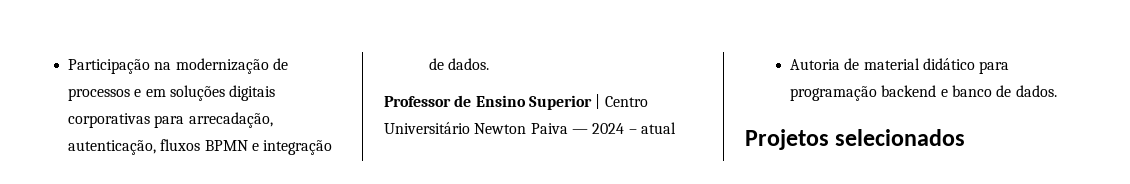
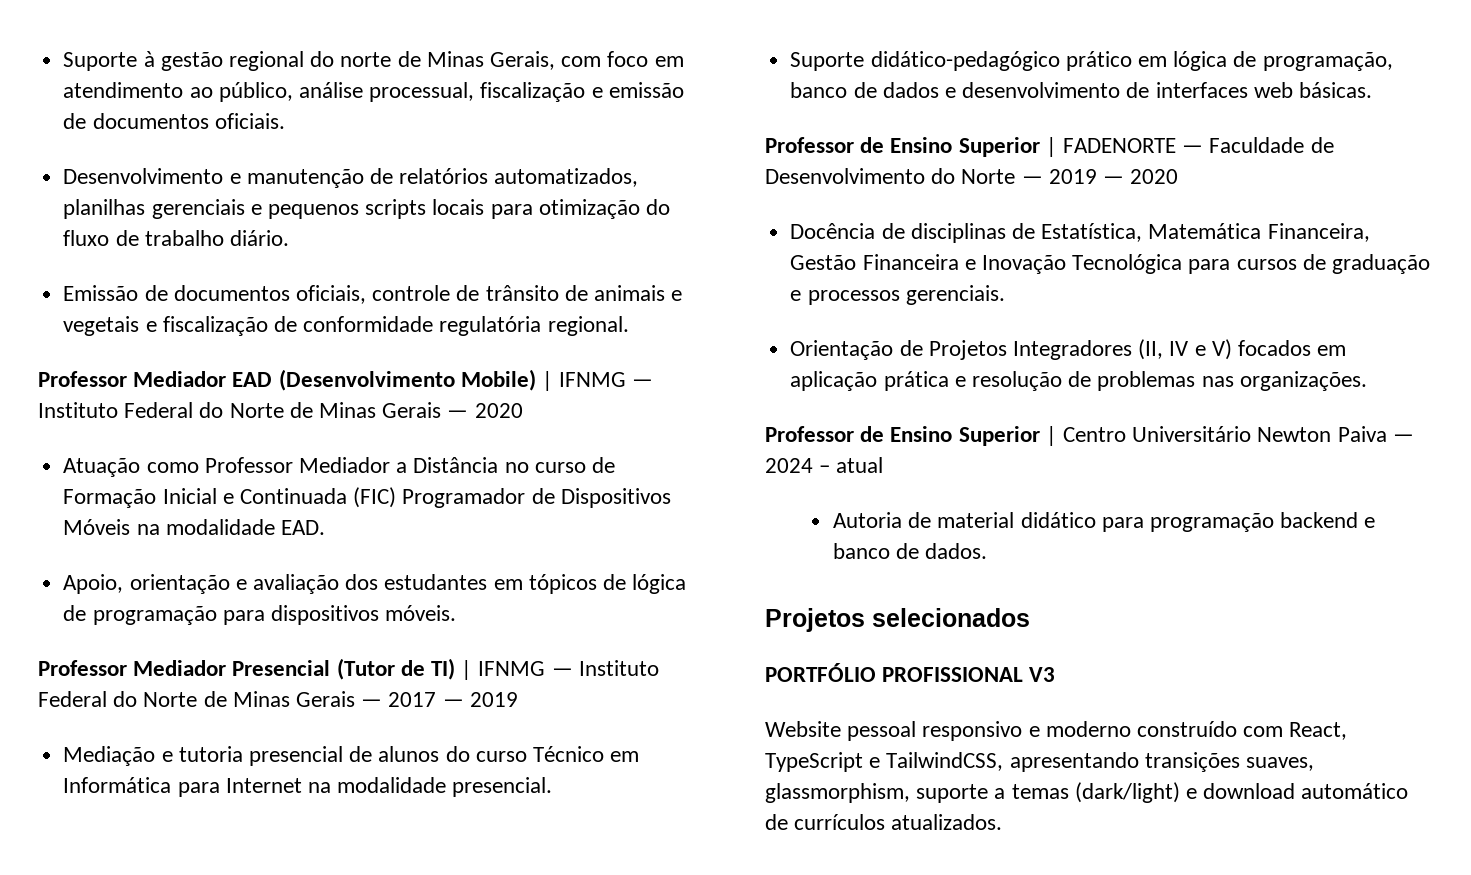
- Participação na modernização de processos e em soluções digitais corporativas para arrecadação, autenticação, fluxos BPMN e integração de dados.
+ Suporte à gestão regional do norte de Minas Gerais, com foco em atendimento ao público, análise processual, fiscalização e emissão de documentos oficiais.
+ Desenvolvimento e manutenção de relatórios automatizados, planilhas gerenciais e pequenos scripts locais para otimização do fluxo de trabalho diário.
+ Emissão de documentos oficiais, controle de trânsito de animais e vegetais e fiscalização de conformidade regulatória regional.
+ Professor Mediador EAD (Desenvolvimento Mobile) | IFNMG — Instituto Federal do Norte de Minas Gerais — 2020
+ Atuação como Professor Mediador a Distância no curso de Formação Inicial e Continuada (FIC) Programador de Dispositivos Móveis na modalidade EAD.
+ Apoio, orientação e avaliação dos estudantes em tópicos de lógica de programação para dispositivos móveis.
+ Professor Mediador Presencial (Tutor de TI) | IFNMG — Instituto Federal do Norte de Minas Gerais — 2017 — 2019
+ Mediação e tutoria presencial de alunos do curso Técnico em Informática para Internet na modalidade presencial.
+ Suporte didático-pedagógico prático em lógica de programação, banco de dados e desenvolvimento de interfaces web básicas.
+ Professor de Ensino Superior | FADENORTE — Faculdade de Desenvolvimento do Norte — 2019 — 2020
+ Docência de disciplinas de Estatística, Matemática Financeira, Gestão Financeira e Inovação Tecnológica para cursos de graduação e processos gerenciais.
+ Orientação de Projetos Integradores (II, IV e V) focados em aplicação prática e resolução de problemas nas organizações.
+ PORTFÓLIO PROFISSIONAL V3
+ Website pessoal responsivo e moderno construído com React, TypeScript e TailwindCSS, apresentando transições suaves, glassmorphism, suporte a temas (dark/light) e download automático de currículos atualizados.

